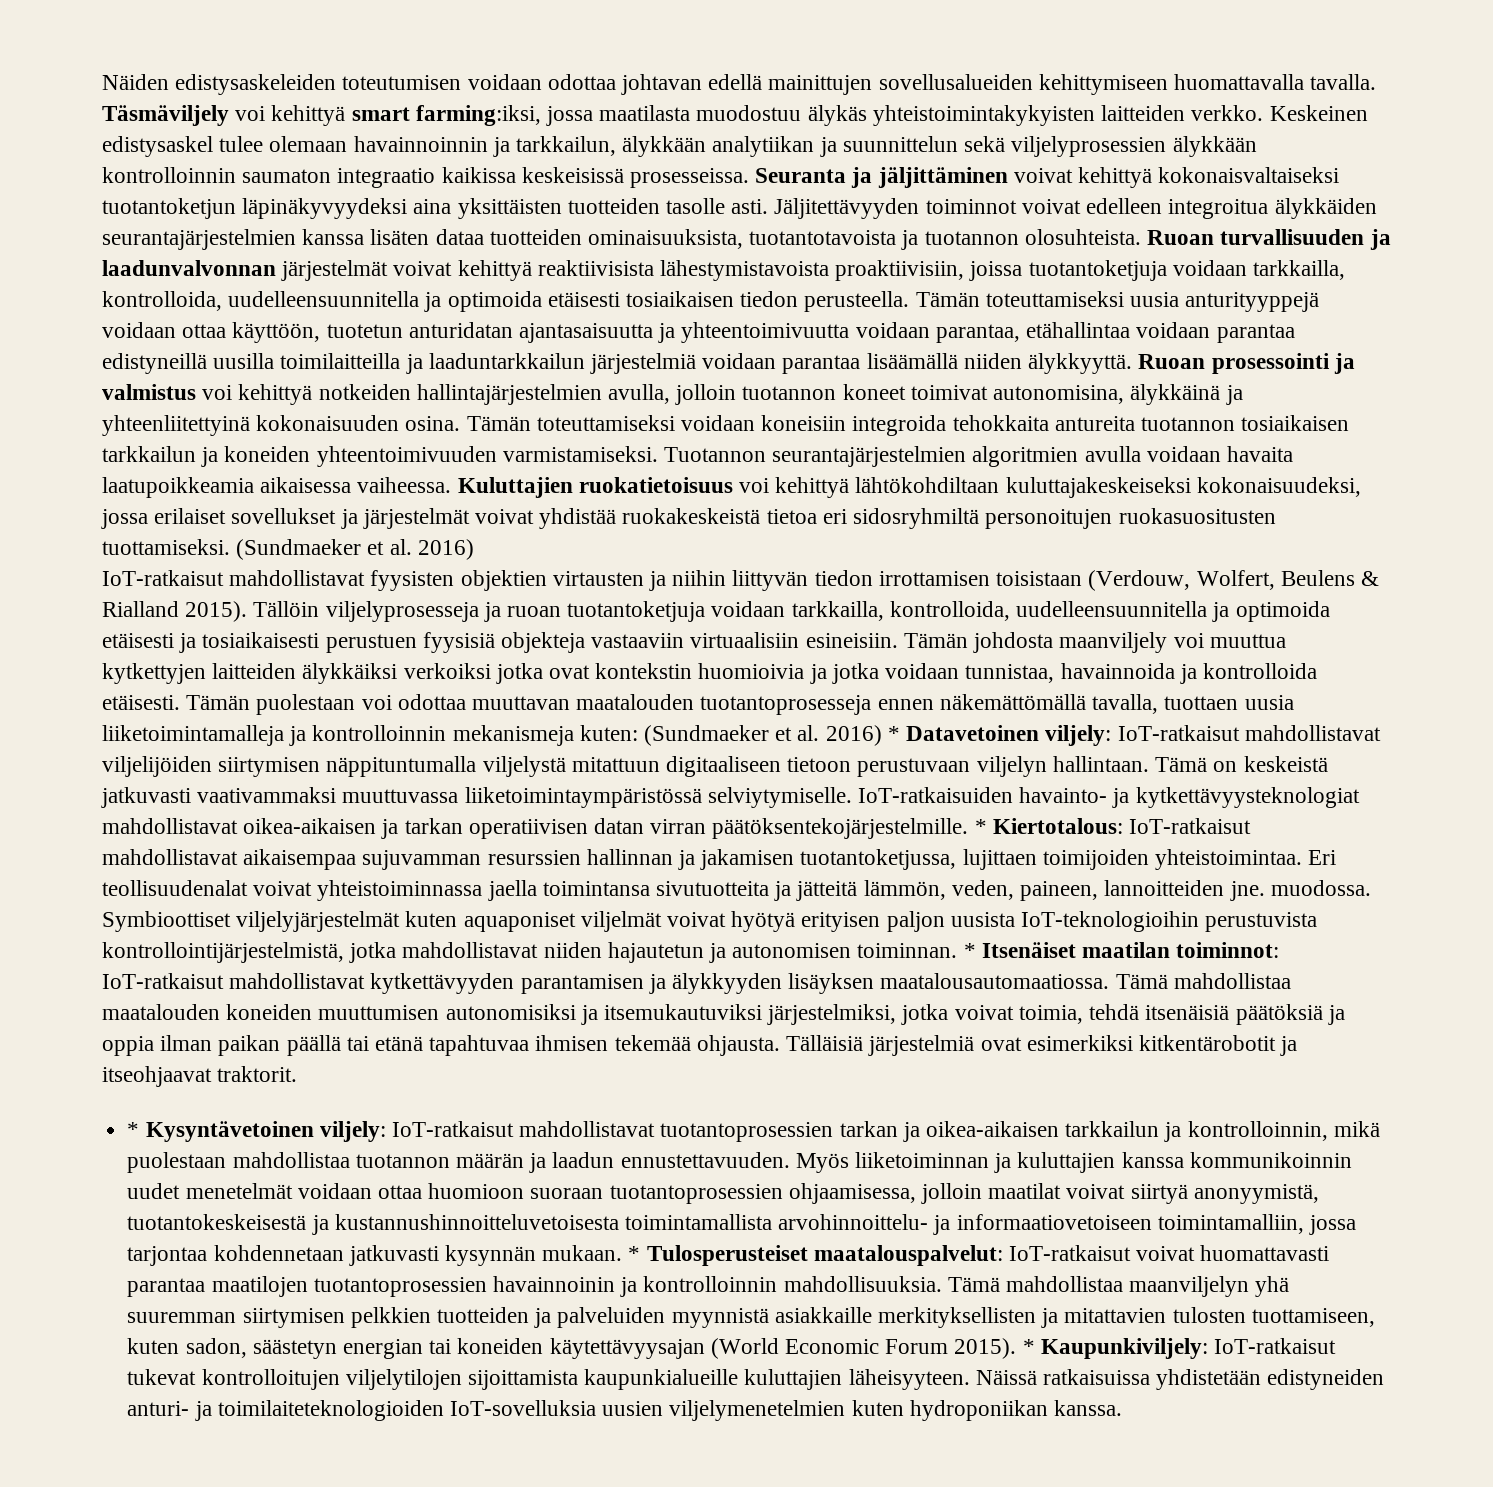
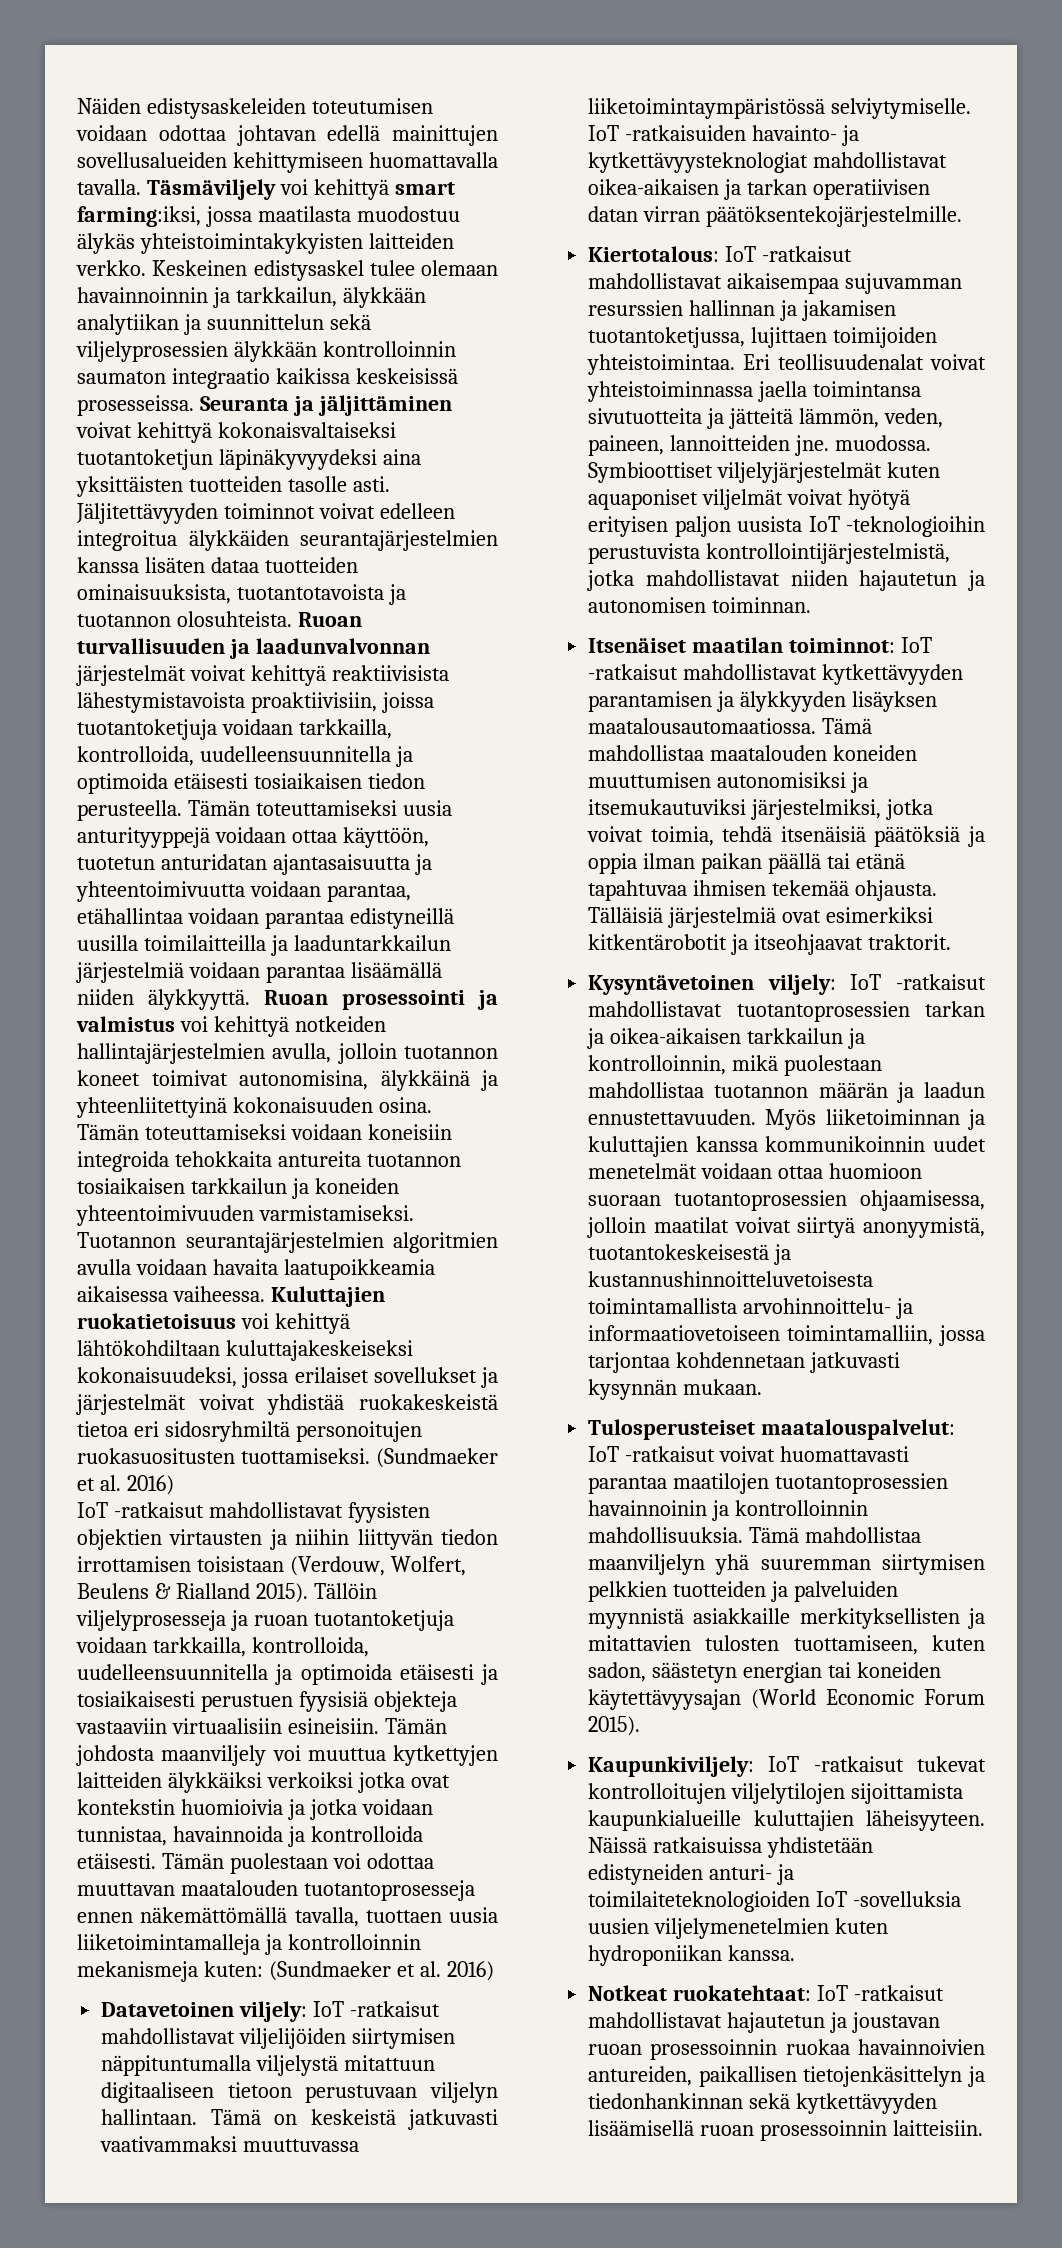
- IoT-ratkaisut mahdollistavat fyysisten objektien virtausten ja niihin liittyvän tiedon irrottamisen toisistaan (Verdouw, Wolfert, Beulens & Rialland 2015).
+ IoT -ratkaisut mahdollistavat fyysisten objektien virtausten ja niihin liittyvän tiedon irrottamisen toisistaan (Verdouw, Wolfert, Beulens & Rialland 2015).
- Tämän puolestaan voi odottaa muuttavan maatalouden tuotantoprosesseja ennen näkemättömällä tavalla, tuottaen uusia liiketoimintamalleja ja kontrolloinnin mekanismeja kuten: (Sundmaeker et al. 2016) * Datavetoinen viljely: IoT-ratkaisut mahdollistavat viljelijöiden siirtymisen näppituntumalla viljelystä mitattuun digitaaliseen tietoon perustuvaan viljelyn hallintaan.
+ Tämän puolestaan voi odottaa muuttavan maatalouden tuotantoprosesseja ennen näkemättömällä tavalla, tuottaen uusia liiketoimintamalleja ja kontrolloinnin mekanismeja kuten: (Sundmaeker et al. 2016)
+ Datavetoinen viljely: IoT -ratkaisut mahdollistavat viljelijöiden siirtymisen näppituntumalla viljelystä mitattuun digitaaliseen tietoon perustuvaan viljelyn hallintaan.
- IoT-ratkaisuiden havainto- ja kytkettävyysteknologiat mahdollistavat oikea-aikaisen ja tarkan operatiivisen datan virran päätöksentekojärjestelmille. * Kiertotalous: IoT-ratkaisut mahdollistavat aikaisempaa sujuvamman resurssien hallinnan ja jakamisen tuotantoketjussa, lujittaen toimijoiden yhteistoimintaa.
+ IoT -ratkaisuiden havainto- ja kytkettävyysteknologiat mahdollistavat oikea-aikaisen ja tarkan operatiivisen datan virran päätöksentekojärjestelmille.
+ Kiertotalous: IoT -ratkaisut mahdollistavat aikaisempaa sujuvamman resurssien hallinnan ja jakamisen tuotantoketjussa, lujittaen toimijoiden yhteistoimintaa.
- Symbioottiset viljelyjärjestelmät kuten aquaponiset viljelmät voivat hyötyä erityisen paljon uusista IoT-teknologioihin perustuvista kontrollointijärjestelmistä, jotka mahdollistavat niiden hajautetun ja autonomisen toiminnan. * Itsenäiset maatilan toiminnot: IoT-ratkaisut mahdollistavat kytkettävyyden parantamisen ja älykkyyden lisäyksen maatalousautomaatiossa.
+ Symbioottiset viljelyjärjestelmät kuten aquaponiset viljelmät voivat hyötyä erityisen paljon uusista IoT -teknologioihin perustuvista kontrollointijärjestelmistä, jotka mahdollistavat niiden hajautetun ja autonomisen toiminnan.
+ Itsenäiset maatilan toiminnot: IoT -ratkaisut mahdollistavat kytkettävyyden parantamisen ja älykkyyden lisäyksen maatalousautomaatiossa.
- * Kysyntävetoinen viljely: IoT-ratkaisut mahdollistavat tuotantoprosessien tarkan ja oikea-aikaisen tarkkailun ja kontrolloinnin, mikä puolestaan mahdollistaa tuotannon määrän ja laadun ennustettavuuden.
+ Kysyntävetoinen viljely: IoT -ratkaisut mahdollistavat tuotantoprosessien tarkan ja oikea-aikaisen tarkkailun ja kontrolloinnin, mikä puolestaan mahdollistaa tuotannon määrän ja laadun ennustettavuuden.
- Myös liiketoiminnan ja kuluttajien kanssa kommunikoinnin uudet menetelmät voidaan ottaa huomioon suoraan tuotantoprosessien ohjaamisessa, jolloin maatilat voivat siirtyä anonyymistä, tuotantokeskeisestä ja kustannushinnoitteluvetoisesta toimintamallista arvohinnoittelu- ja informaatiovetoiseen toimintamalliin, jossa tarjontaa kohdennetaan jatkuvasti kysynnän mukaan. * Tulosperusteiset maatalouspalvelut: IoT-ratkaisut voivat huomattavasti parantaa maatilojen tuotantoprosessien havainnoinin ja kontrolloinnin mahdollisuuksia.
+ Myös liiketoiminnan ja kuluttajien kanssa kommunikoinnin uudet menetelmät voidaan ottaa huomioon suoraan tuotantoprosessien ohjaamisessa, jolloin maatilat voivat siirtyä anonyymistä, tuotantokeskeisestä ja kustannushinnoitteluvetoisesta toimintamallista arvohinnoittelu- ja informaatiovetoiseen toimintamalliin, jossa tarjontaa kohdennetaan jatkuvasti kysynnän mukaan.
+ Tulosperusteiset maatalouspalvelut: IoT -ratkaisut voivat huomattavasti parantaa maatilojen tuotantoprosessien havainnoinin ja kontrolloinnin mahdollisuuksia.
- Tämä mahdollistaa maanviljelyn yhä suuremman siirtymisen pelkkien tuotteiden ja palveluiden myynnistä asiakkaille merkityksellisten ja mitattavien tulosten tuottamiseen, kuten sadon, säästetyn energian tai koneiden käytettävyysajan (World Economic Forum 2015). * Kaupunkiviljely: IoT-ratkaisut tukevat kontrolloitujen viljelytilojen sijoittamista kaupunkialueille kuluttajien läheisyyteen.
+ Tämä mahdollistaa maanviljelyn yhä suuremman siirtymisen pelkkien tuotteiden ja palveluiden myynnistä asiakkaille merkityksellisten ja mitattavien tulosten tuottamiseen, kuten sadon, säästetyn energian tai koneiden käytettävyysajan (World Economic Forum 2015).
+ Kaupunkiviljely: IoT -ratkaisut tukevat kontrolloitujen viljelytilojen sijoittamista kaupunkialueille kuluttajien läheisyyteen.
- Näissä ratkaisuissa yhdistetään edistyneiden anturi- ja toimilaiteteknologioiden IoT-sovelluksia uusien viljelymenetelmien kuten hydroponiikan kanssa.
+ Näissä ratkaisuissa yhdistetään edistyneiden anturi- ja toimilaiteteknologioiden IoT -sovelluksia uusien viljelymenetelmien kuten hydroponiikan kanssa.
+ Notkeat ruokatehtaat: IoT -ratkaisut mahdollistavat hajautetun ja joustavan ruoan prosessoinnin ruokaa havainnoivien antureiden, paikallisen tietojenkäsittelyn ja tiedonhankinnan sekä kytkettävyyden lisäämisellä ruoan prosessoinnin laitteisiin.

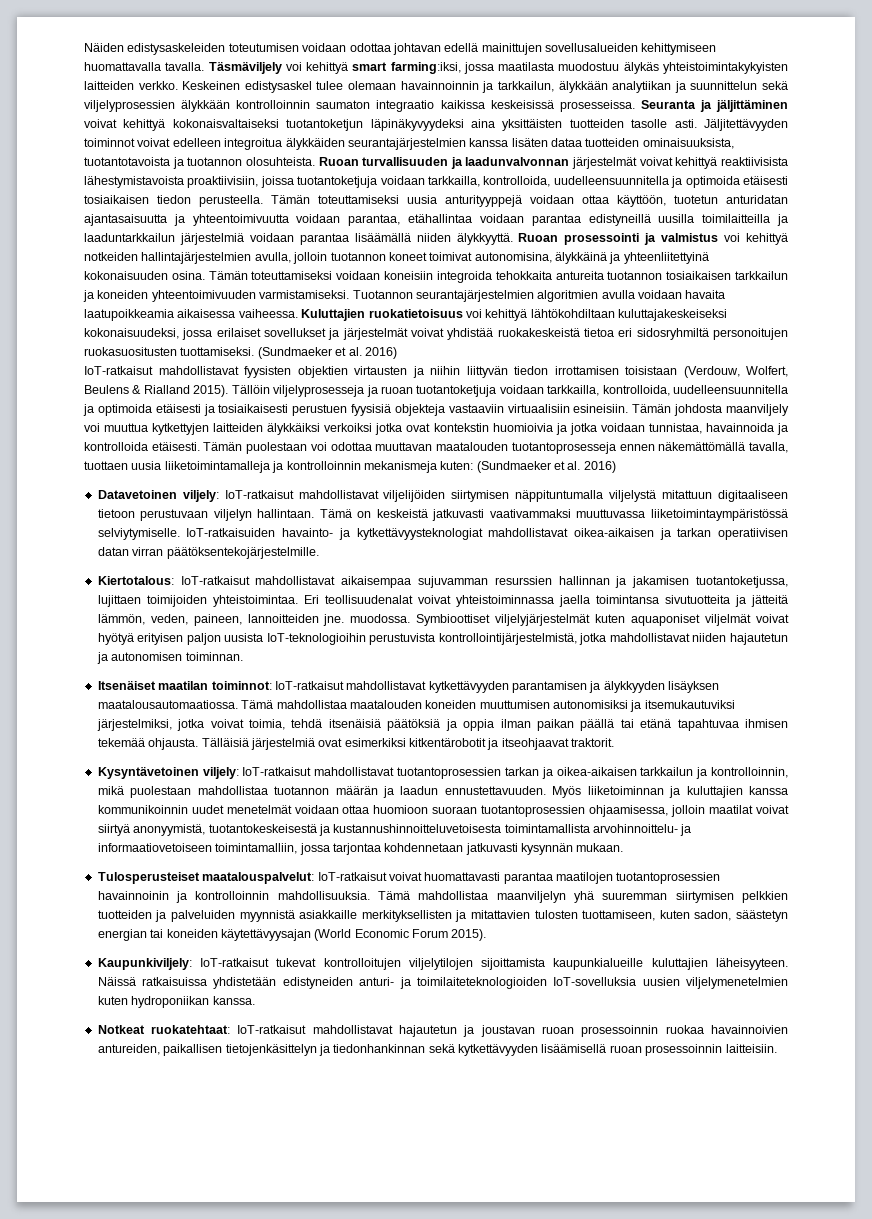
- IoT -ratkaisut mahdollistavat fyysisten objektien virtausten ja niihin liittyvän tiedon irrottamisen toisistaan (Verdouw, Wolfert, Beulens & Rialland 2015).
+ IoT-ratkaisut mahdollistavat fyysisten objektien virtausten ja niihin liittyvän tiedon irrottamisen toisistaan (Verdouw, Wolfert, Beulens & Rialland 2015).
- Datavetoinen viljely: IoT -ratkaisut mahdollistavat viljelijöiden siirtymisen näppituntumalla viljelystä mitattuun digitaaliseen tietoon perustuvaan viljelyn hallintaan.
+ Datavetoinen viljely: IoT-ratkaisut mahdollistavat viljelijöiden siirtymisen näppituntumalla viljelystä mitattuun digitaaliseen tietoon perustuvaan viljelyn hallintaan.
- IoT -ratkaisuiden havainto- ja kytkettävyysteknologiat mahdollistavat oikea-aikaisen ja tarkan operatiivisen datan virran päätöksentekojärjestelmille.
+ IoT-ratkaisuiden havainto- ja kytkettävyysteknologiat mahdollistavat oikea-aikaisen ja tarkan operatiivisen datan virran päätöksentekojärjestelmille.
- Kiertotalous: IoT -ratkaisut mahdollistavat aikaisempaa sujuvamman resurssien hallinnan ja jakamisen tuotantoketjussa, lujittaen toimijoiden yhteistoimintaa.
+ Kiertotalous: IoT-ratkaisut mahdollistavat aikaisempaa sujuvamman resurssien hallinnan ja jakamisen tuotantoketjussa, lujittaen toimijoiden yhteistoimintaa.
- Symbioottiset viljelyjärjestelmät kuten aquaponiset viljelmät voivat hyötyä erityisen paljon uusista IoT -teknologioihin perustuvista kontrollointijärjestelmistä, jotka mahdollistavat niiden hajautetun ja autonomisen toiminnan.
+ Symbioottiset viljelyjärjestelmät kuten aquaponiset viljelmät voivat hyötyä erityisen paljon uusista IoT-teknologioihin perustuvista kontrollointijärjestelmistä, jotka mahdollistavat niiden hajautetun ja autonomisen toiminnan.
- Itsenäiset maatilan toiminnot: IoT -ratkaisut mahdollistavat kytkettävyyden parantamisen ja älykkyyden lisäyksen maatalousautomaatiossa.
+ Itsenäiset maatilan toiminnot: IoT-ratkaisut mahdollistavat kytkettävyyden parantamisen ja älykkyyden lisäyksen maatalousautomaatiossa.
- Kysyntävetoinen viljely: IoT -ratkaisut mahdollistavat tuotantoprosessien tarkan ja oikea-aikaisen tarkkailun ja kontrolloinnin, mikä puolestaan mahdollistaa tuotannon määrän ja laadun ennustettavuuden.
+ Kysyntävetoinen viljely: IoT-ratkaisut mahdollistavat tuotantoprosessien tarkan ja oikea-aikaisen tarkkailun ja kontrolloinnin, mikä puolestaan mahdollistaa tuotannon määrän ja laadun ennustettavuuden.
- Tulosperusteiset maatalouspalvelut: IoT -ratkaisut voivat huomattavasti parantaa maatilojen tuotantoprosessien havainnoinin ja kontrolloinnin mahdollisuuksia.
+ Tulosperusteiset maatalouspalvelut: IoT-ratkaisut voivat huomattavasti parantaa maatilojen tuotantoprosessien havainnoinin ja kontrolloinnin mahdollisuuksia.
- Kaupunkiviljely: IoT -ratkaisut tukevat kontrolloitujen viljelytilojen sijoittamista kaupunkialueille kuluttajien läheisyyteen.
+ Kaupunkiviljely: IoT-ratkaisut tukevat kontrolloitujen viljelytilojen sijoittamista kaupunkialueille kuluttajien läheisyyteen.
- Näissä ratkaisuissa yhdistetään edistyneiden anturi- ja toimilaiteteknologioiden IoT -sovelluksia uusien viljelymenetelmien kuten hydroponiikan kanssa.
+ Näissä ratkaisuissa yhdistetään edistyneiden anturi- ja toimilaiteteknologioiden IoT-sovelluksia uusien viljelymenetelmien kuten hydroponiikan kanssa.
- Notkeat ruokatehtaat: IoT -ratkaisut mahdollistavat hajautetun ja joustavan ruoan prosessoinnin ruokaa havainnoivien antureiden, paikallisen tietojenkäsittelyn ja tiedonhankinnan sekä kytkettävyyden lisäämisellä ruoan prosessoinnin laitteisiin.
+ Notkeat ruokatehtaat: IoT-ratkaisut mahdollistavat hajautetun ja joustavan ruoan prosessoinnin ruokaa havainnoivien antureiden, paikallisen tietojenkäsittelyn ja tiedonhankinnan sekä kytkettävyyden lisäämisellä ruoan prosessoinnin laitteisiin.

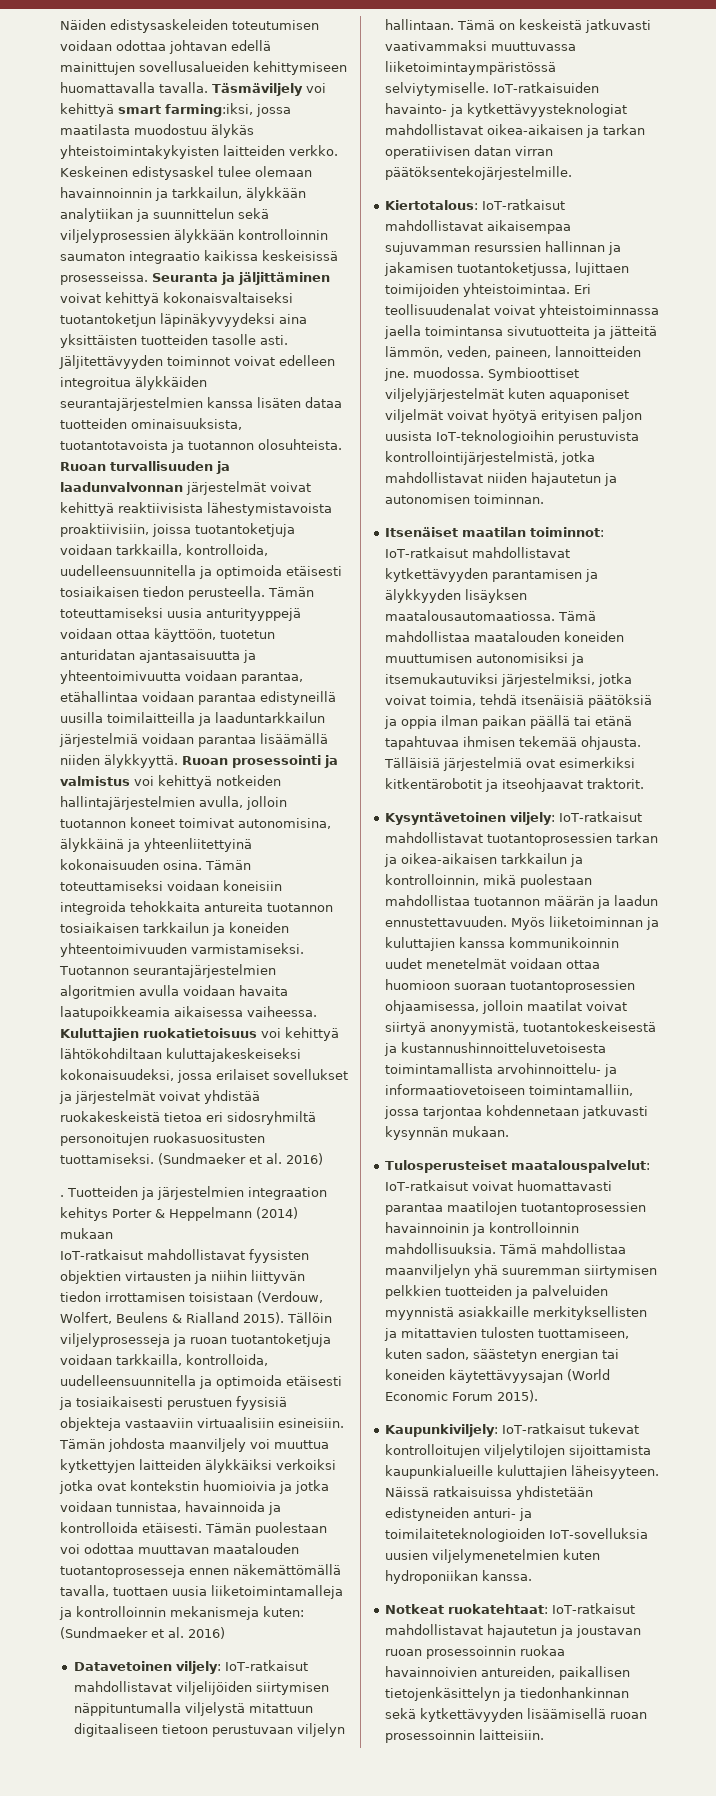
+ . Tuotteiden ja järjestelmien integraation kehitys Porter & Heppelmann (2014) mukaan

